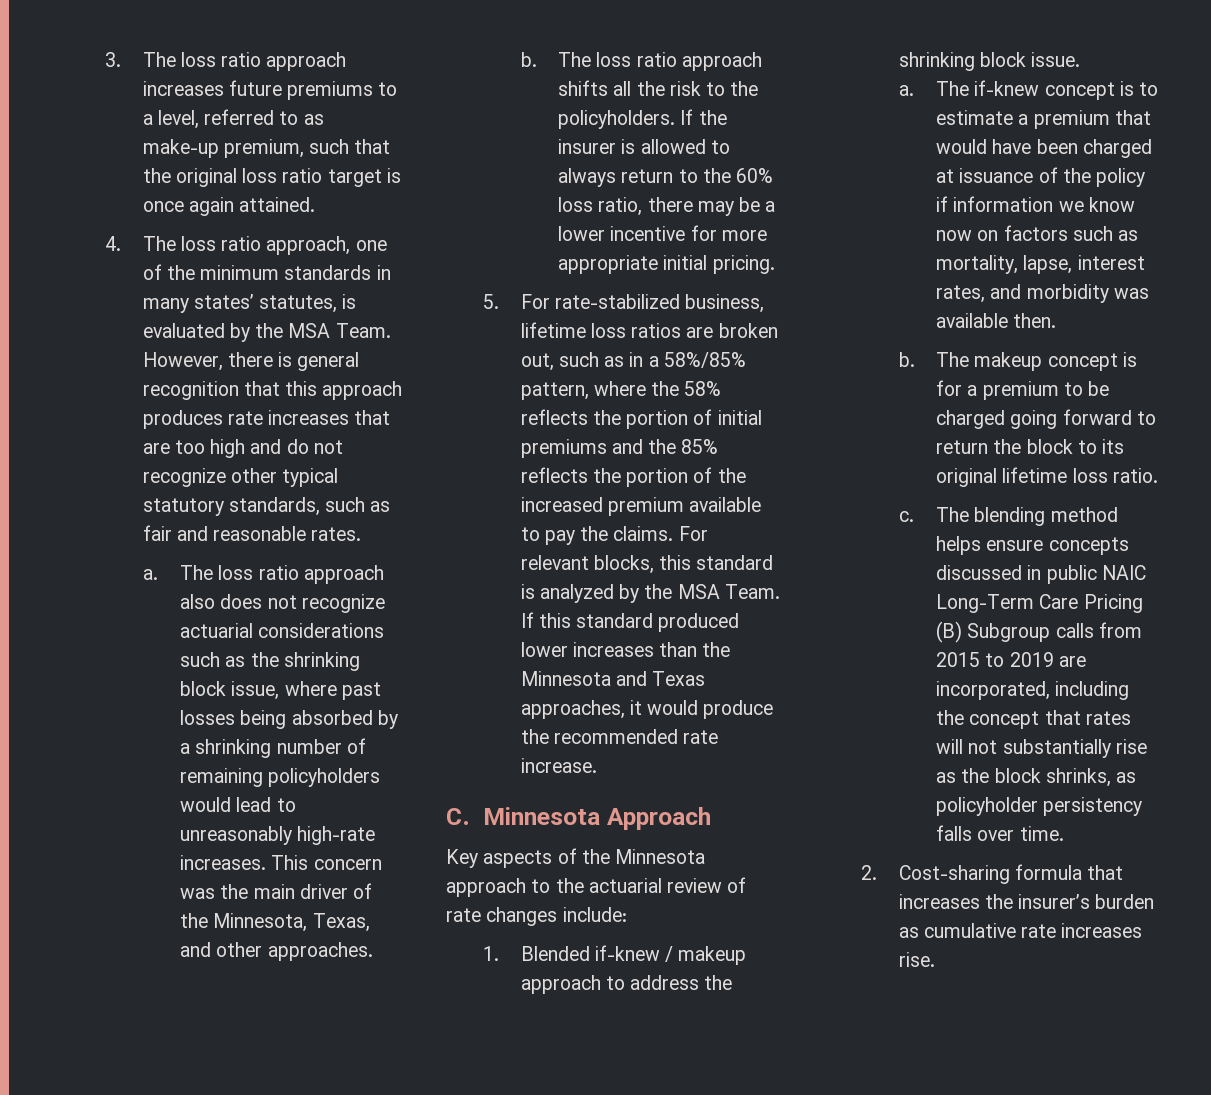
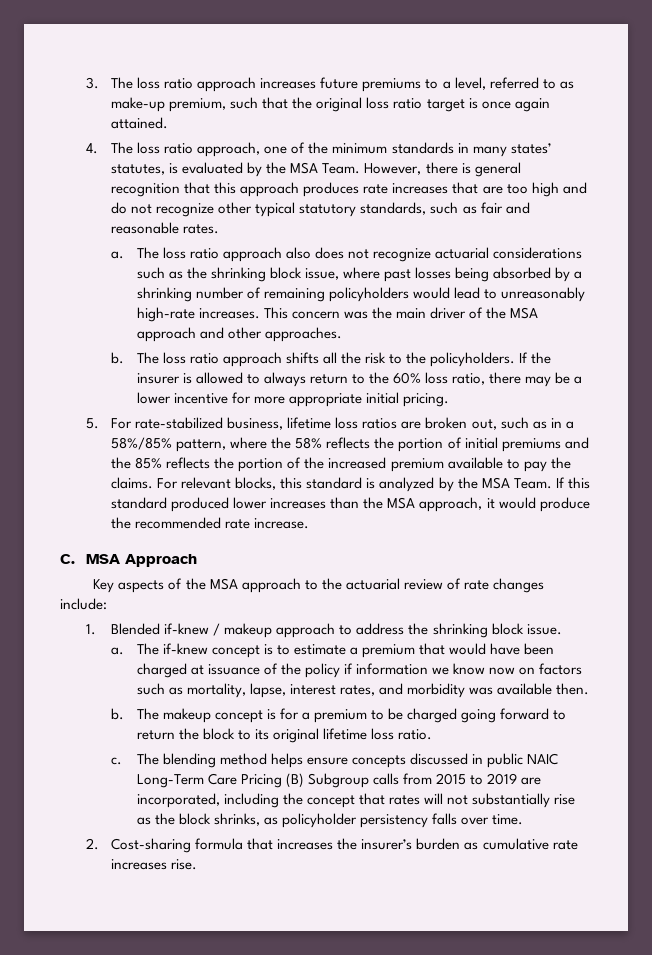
- This concern was the main driver of the Minnesota, Texas, and other approaches.
+ This concern was the main driver of the MSA approach and other approaches.
- If this standard produced lower increases than the Minnesota and Texas approaches, it would produce the recommended rate increase.
+ If this standard produced lower increases than the MSA approach, it would produce the recommended rate increase.
- C. Minnesota Approach
+ C. MSA Approach
- Key aspects of the Minnesota approach to the actuarial review of rate changes include:
+ Key aspects of the MSA approach to the actuarial review of rate changes include:

